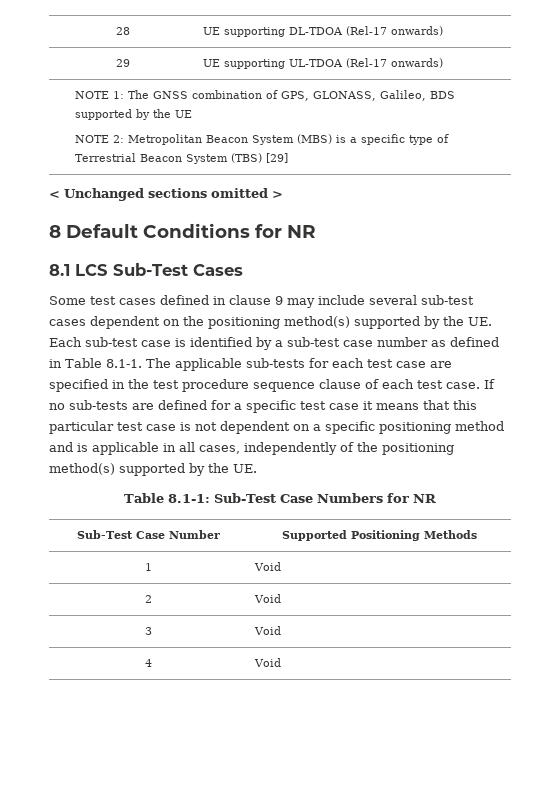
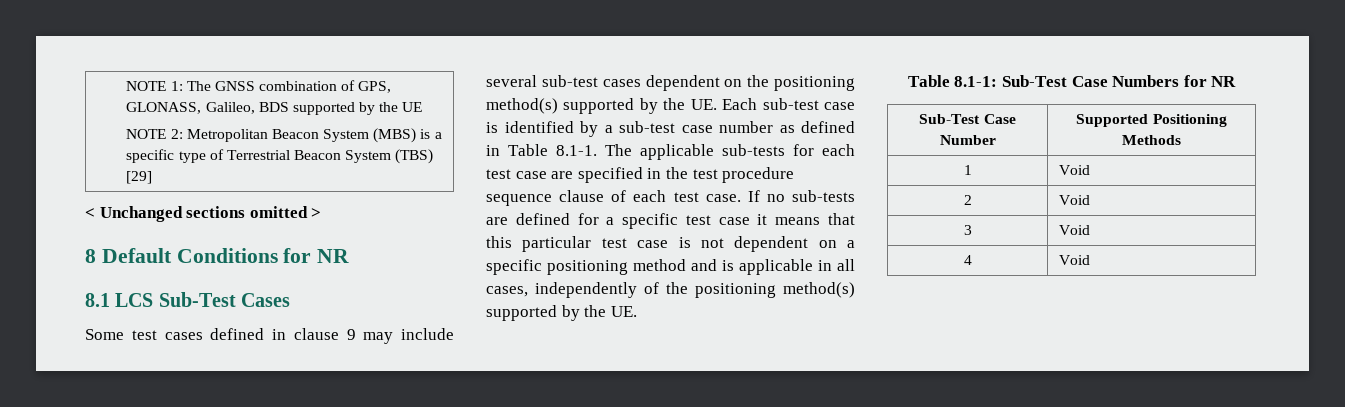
- 28 | UE supporting DL-TDOA (Rel-17 onwards)
- 29 | UE supporting UL-TDOA (Rel-17 onwards)

